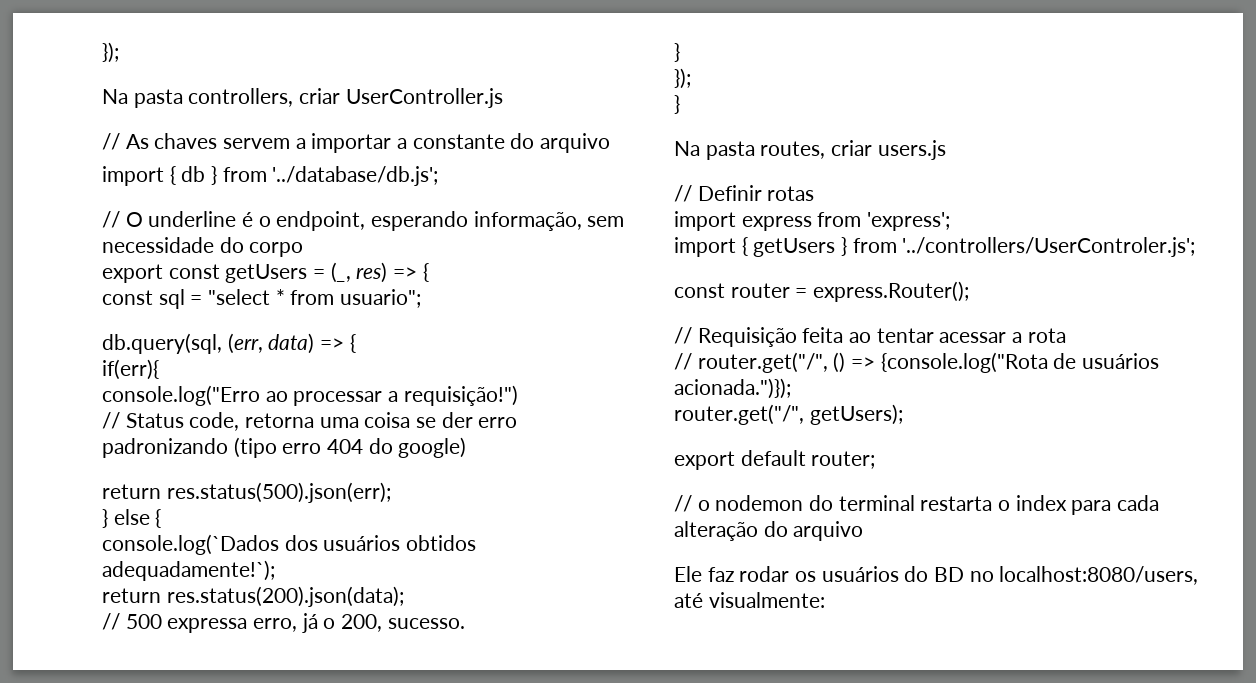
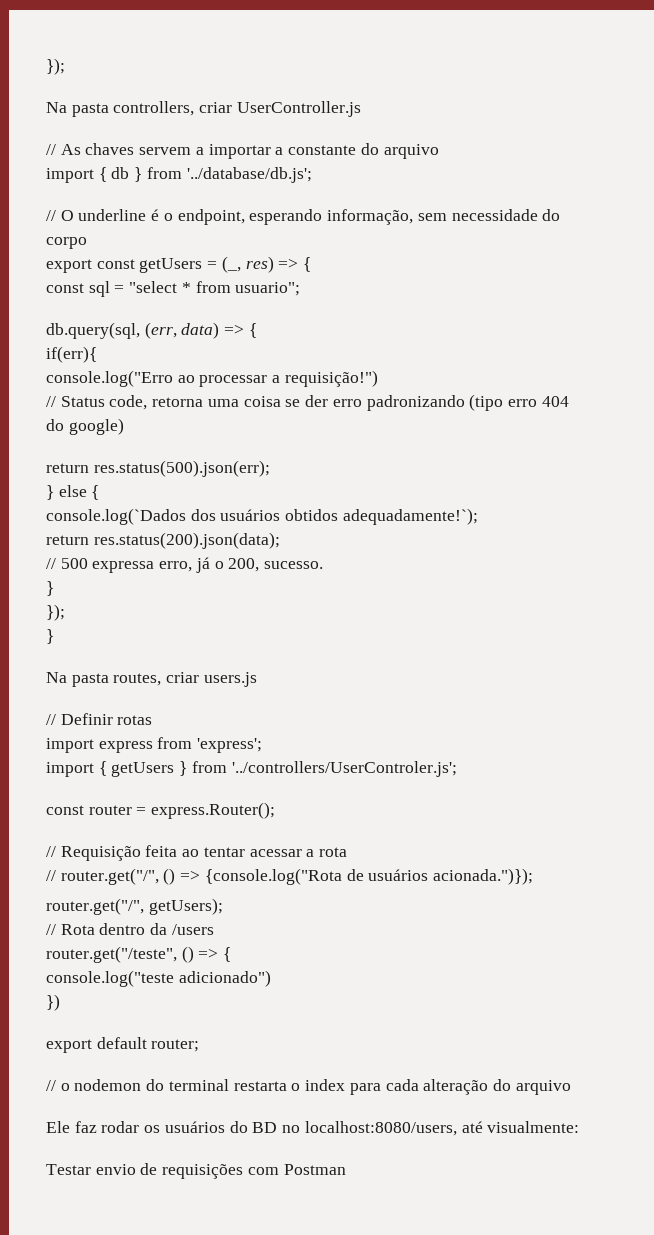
+ // Rota dentro da /users
+ router.get("/teste", () => {
+ console.log("teste adicionado")
+ })
+ Testar envio de requisições com Postman

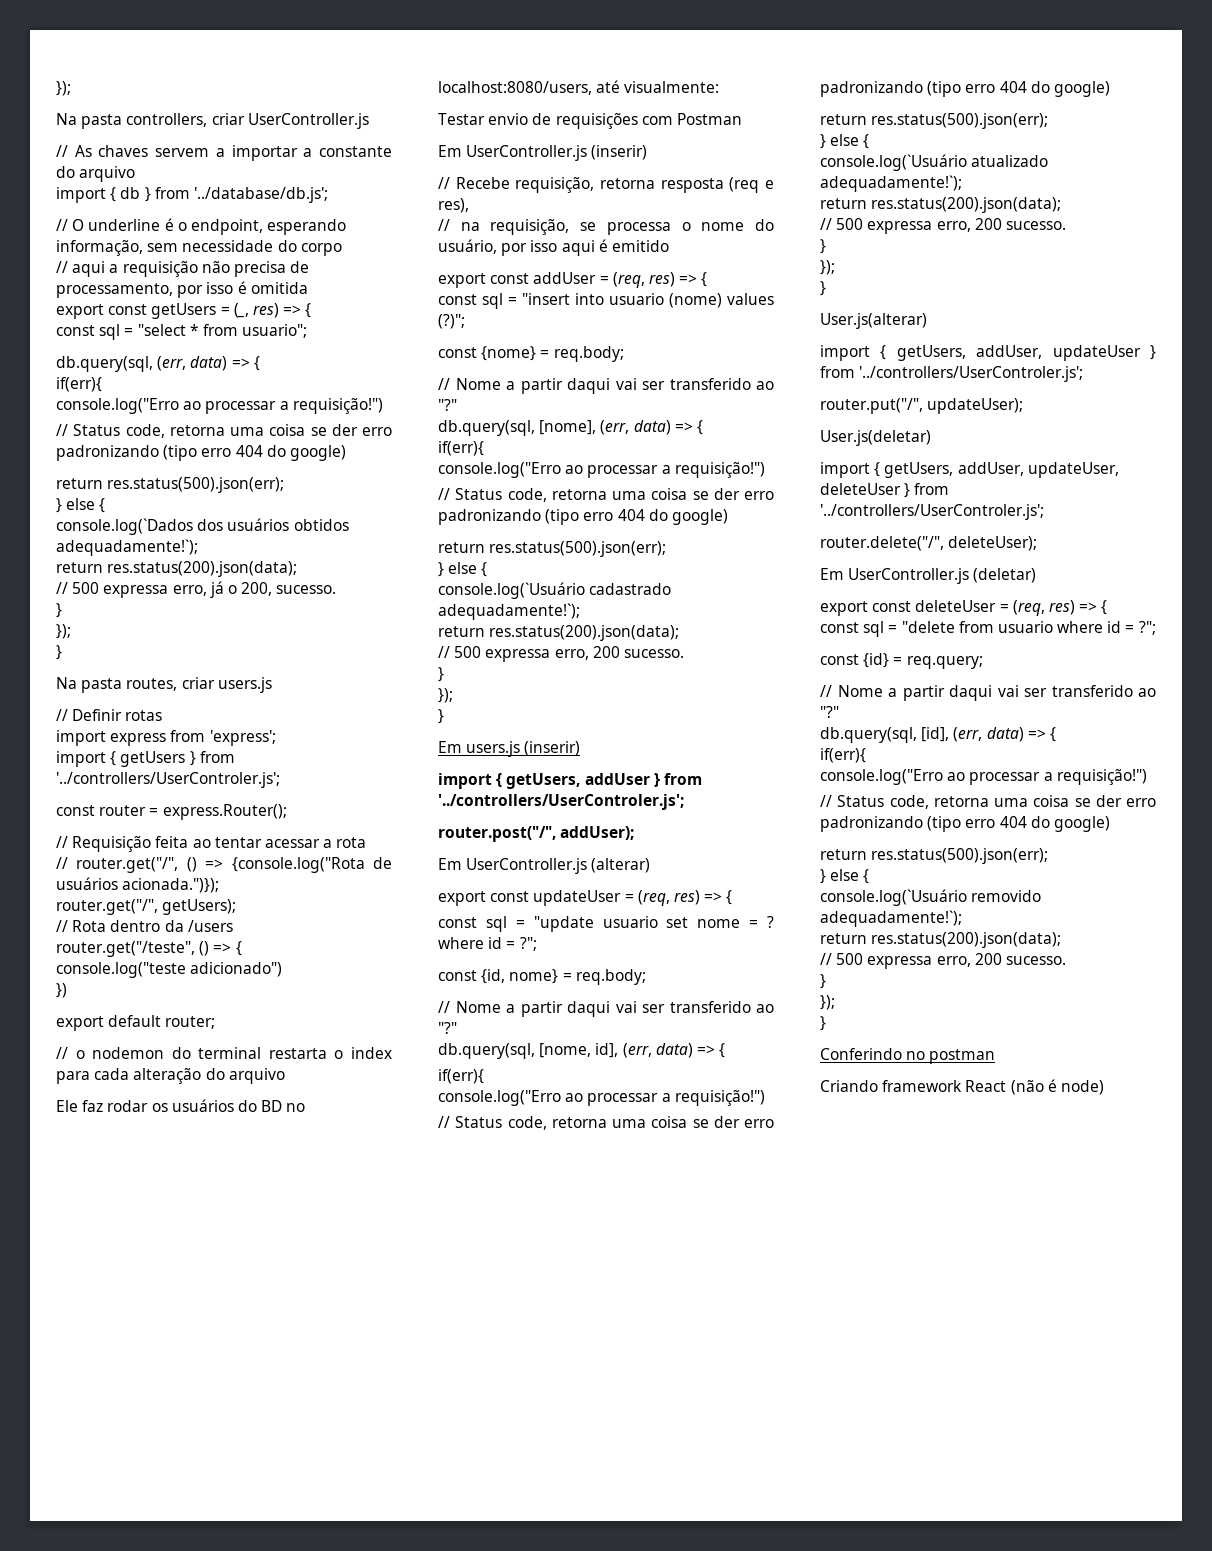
+ // aqui a requisição não precisa de processamento, por isso é omitida
+ Em UserController.js (inserir)
+ // Recebe requisição, retorna resposta (req e res),
+ // na requisição, se processa o nome do usuário, por isso aqui é emitido
+ export const addUser = (req, res) => {
+ const sql = "insert into usuario (nome) values (?)";
+ const {nome} = req.body;
+ // Nome a partir daqui vai ser transferido ao "?"
+ db.query(sql, [nome], (err, data) => {
+ if(err){
+ console.log("Erro ao processar a requisição!")
+ // Status code, retorna uma coisa se der erro padronizando (tipo erro 404 do google)
+ return res.status(500).json(err);
+ } else {
+ console.log(`Usuário cadastrado adequadamente!`);
+ return res.status(200).json(data);
+ // 500 expressa erro, 200 sucesso.
+ }
+ });
+ }
+ Em users.js (inserir)
+ import { getUsers, addUser } from '../controllers/UserControler.js';
+ router.post("/", addUser);
+ Em UserController.js (alterar)
+ export const updateUser = (req, res) => {
+ const sql = "update usuario set nome = ? where id = ?";
+ const {id, nome} = req.body;
+ // Nome a partir daqui vai ser transferido ao "?"
+ db.query(sql, [nome, id], (err, data) => {
+ if(err){
+ console.log("Erro ao processar a requisição!")
+ // Status code, retorna uma coisa se der erro padronizando (tipo erro 404 do google)
+ return res.status(500).json(err);
+ } else {
+ console.log(`Usuário atualizado adequadamente!`);
+ return res.status(200).json(data);
+ // 500 expressa erro, 200 sucesso.
+ }
+ });
+ }
+ User.js(alterar)
+ import { getUsers, addUser, updateUser } from '../controllers/UserControler.js';
+ router.put("/", updateUser);
+ User.js(deletar)
+ import { getUsers, addUser, updateUser, deleteUser } from '../controllers/UserControler.js';
+ router.delete("/", deleteUser);
+ Em UserController.js (deletar)
+ export const deleteUser = (req, res) => {
+ const sql = "delete from usuario where id = ?";
+ const {id} = req.query;
+ // Nome a partir daqui vai ser transferido ao "?"
+ db.query(sql, [id], (err, data) => {
+ if(err){
+ console.log("Erro ao processar a requisição!")
+ // Status code, retorna uma coisa se der erro padronizando (tipo erro 404 do google)
+ return res.status(500).json(err);
+ } else {
+ console.log(`Usuário removido adequadamente!`);
+ return res.status(200).json(data);
+ // 500 expressa erro, 200 sucesso.
+ }
+ });
+ }
+ Conferindo no postman
+ Criando framework React (não é node)

